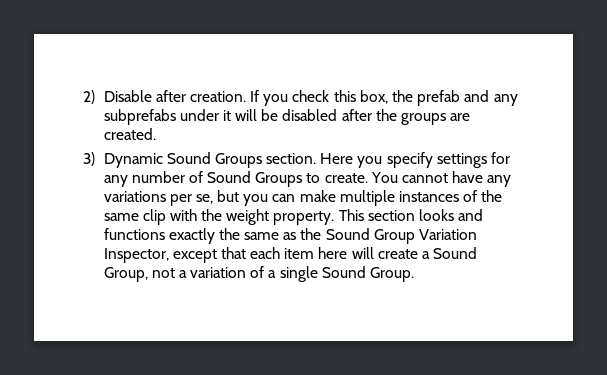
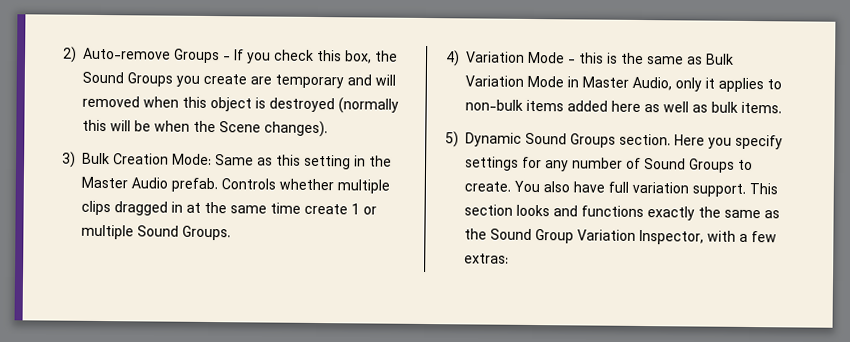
- 2) Disable after creation. If you check this box, the prefab and any subprefabs under it will be disabled after the groups are created.
- 3) Dynamic Sound Groups section.
+ 2) Auto-remove Groups - If you check this box, the Sound Groups you create are temporary and will removed when this object is destroyed (normally this will be when the Scene changes).
+ 3) Bulk Creation Mode: Same as this setting in the Master Audio prefab. Controls whether multiple clips dragged in at the same time create 1 or multiple Sound Groups.
+ 4) Variation Mode - this is the same as Bulk Variation Mode in Master Audio, only it applies to non-bulk items added here as well as bulk items.
+ 5) Dynamic Sound Groups section.
- You cannot have any variations per se, but you can make multiple instances of the same clip with the weight property.
+ You also have full variation support.
- This section looks and functions exactly the same as the Sound Group Variation Inspector, except that each item here will create a Sound Group, not a variation of a single Sound Group.
+ This section looks and functions exactly the same as the Sound Group Variation Inspector, with a few extras:

